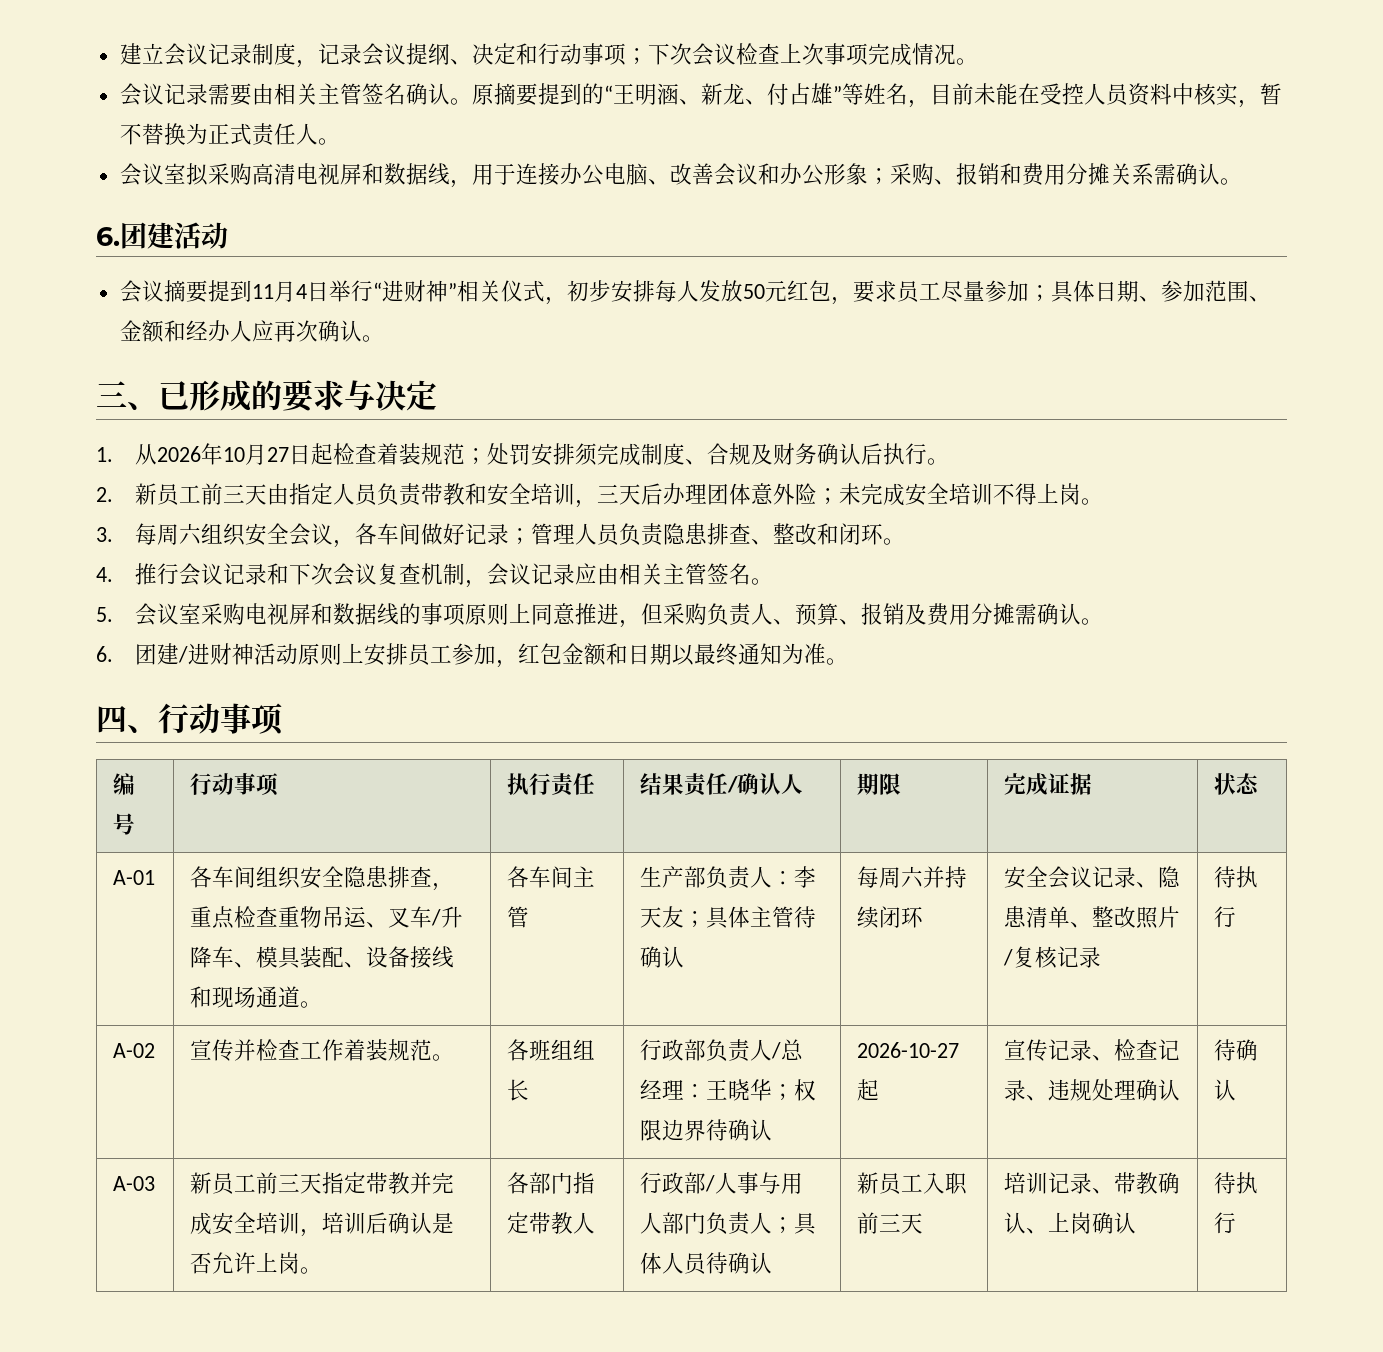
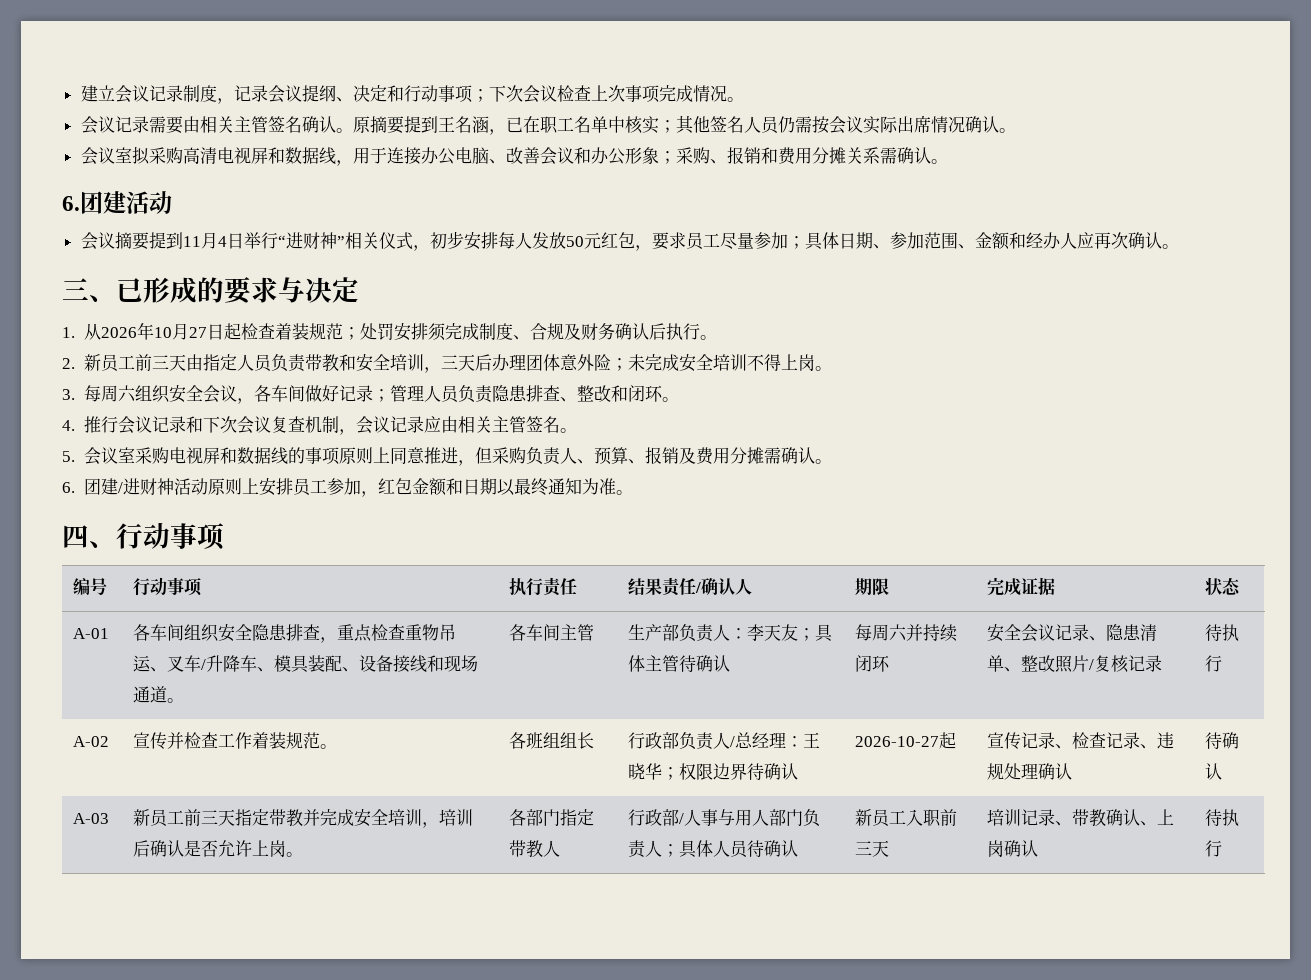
- 原摘要提到的“王明涵、新龙、付占雄”等姓名，目前未能在受控人员资料中核实，暂不替换为正式责任人。
+ 原摘要提到王名涵，已在职工名单中核实；其他签名人员仍需按会议实际出席情况确认。

